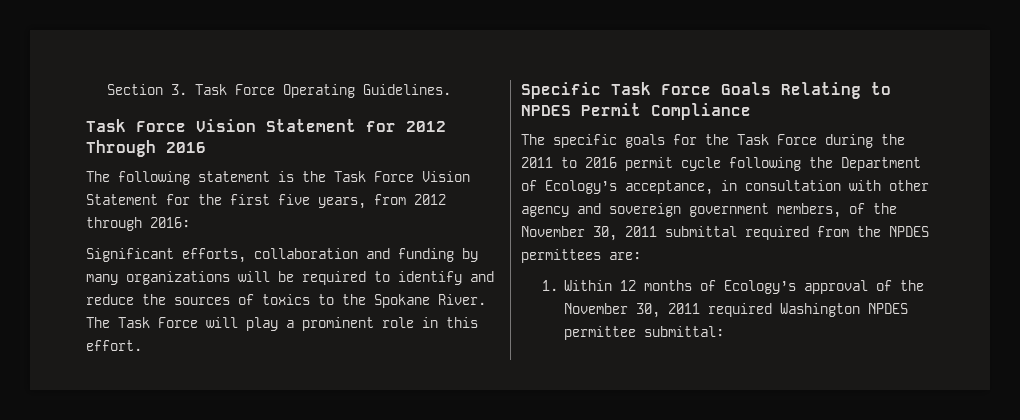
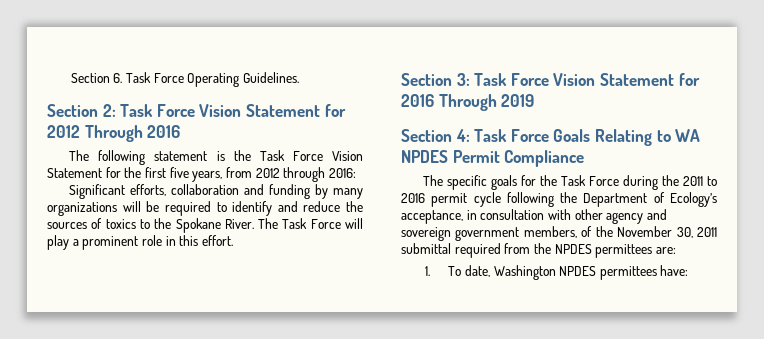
- Section 3. Task Force Operating Guidelines.
+ Section 6. Task Force Operating Guidelines.
- Task Force Vision Statement for 2012 Through 2016
+ Section 2: Task Force Vision Statement for 2012 Through 2016
- Specific Task Force Goals Relating to NPDES Permit Compliance
+ Section 3: Task Force Vision Statement for 2016 Through 2019
+ Section 4: Task Force Goals Relating to WA NPDES Permit Compliance
- 1. Within 12 months of Ecology’s approval of the November 30, 2011 required Washington NPDES permittee submittal:
+ 1. To date, Washington NPDES permittees have:

